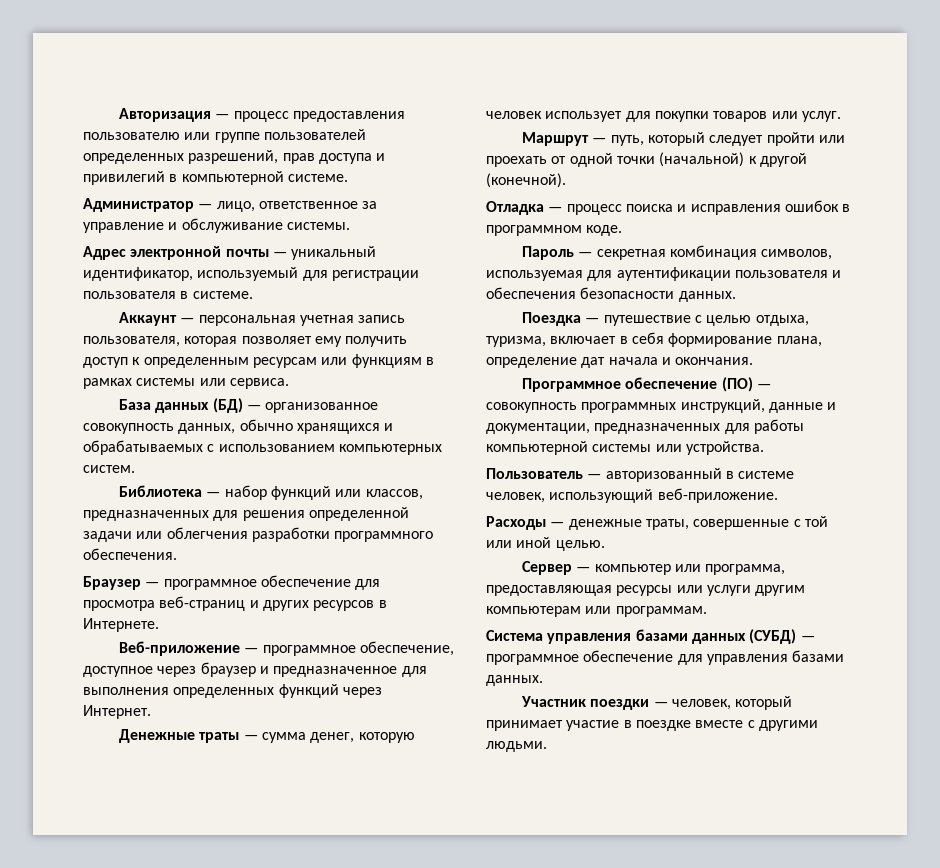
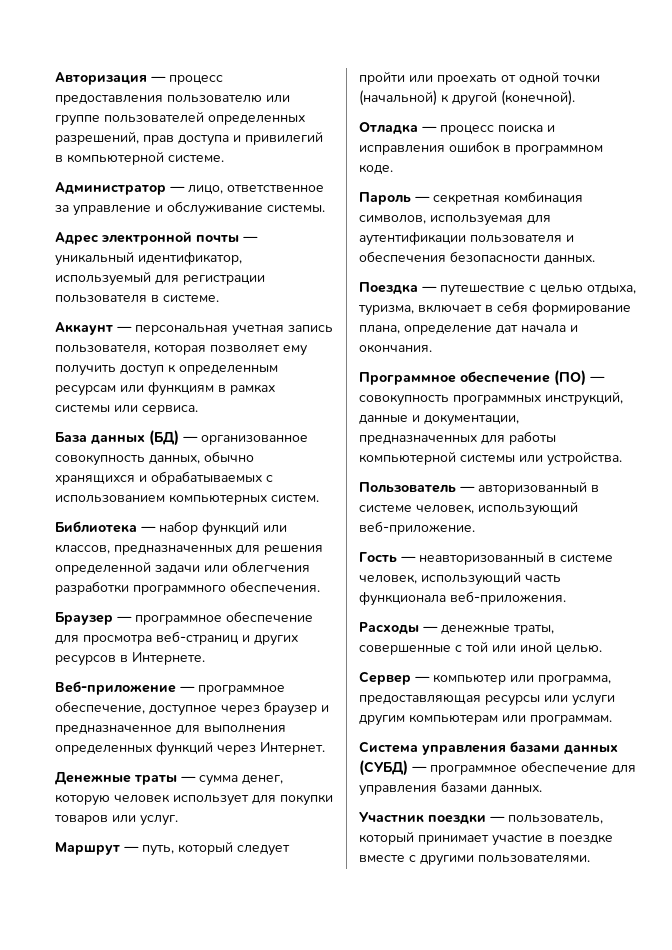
+ Гость — неавторизованный в системе человек, использующий часть функционала веб-приложения.
- Участник поездки — человек, который принимает участие в поездке вместе с другими людьми.
+ Участник поездки — пользователь, который принимает участие в поездке вместе с другими пользователями.

